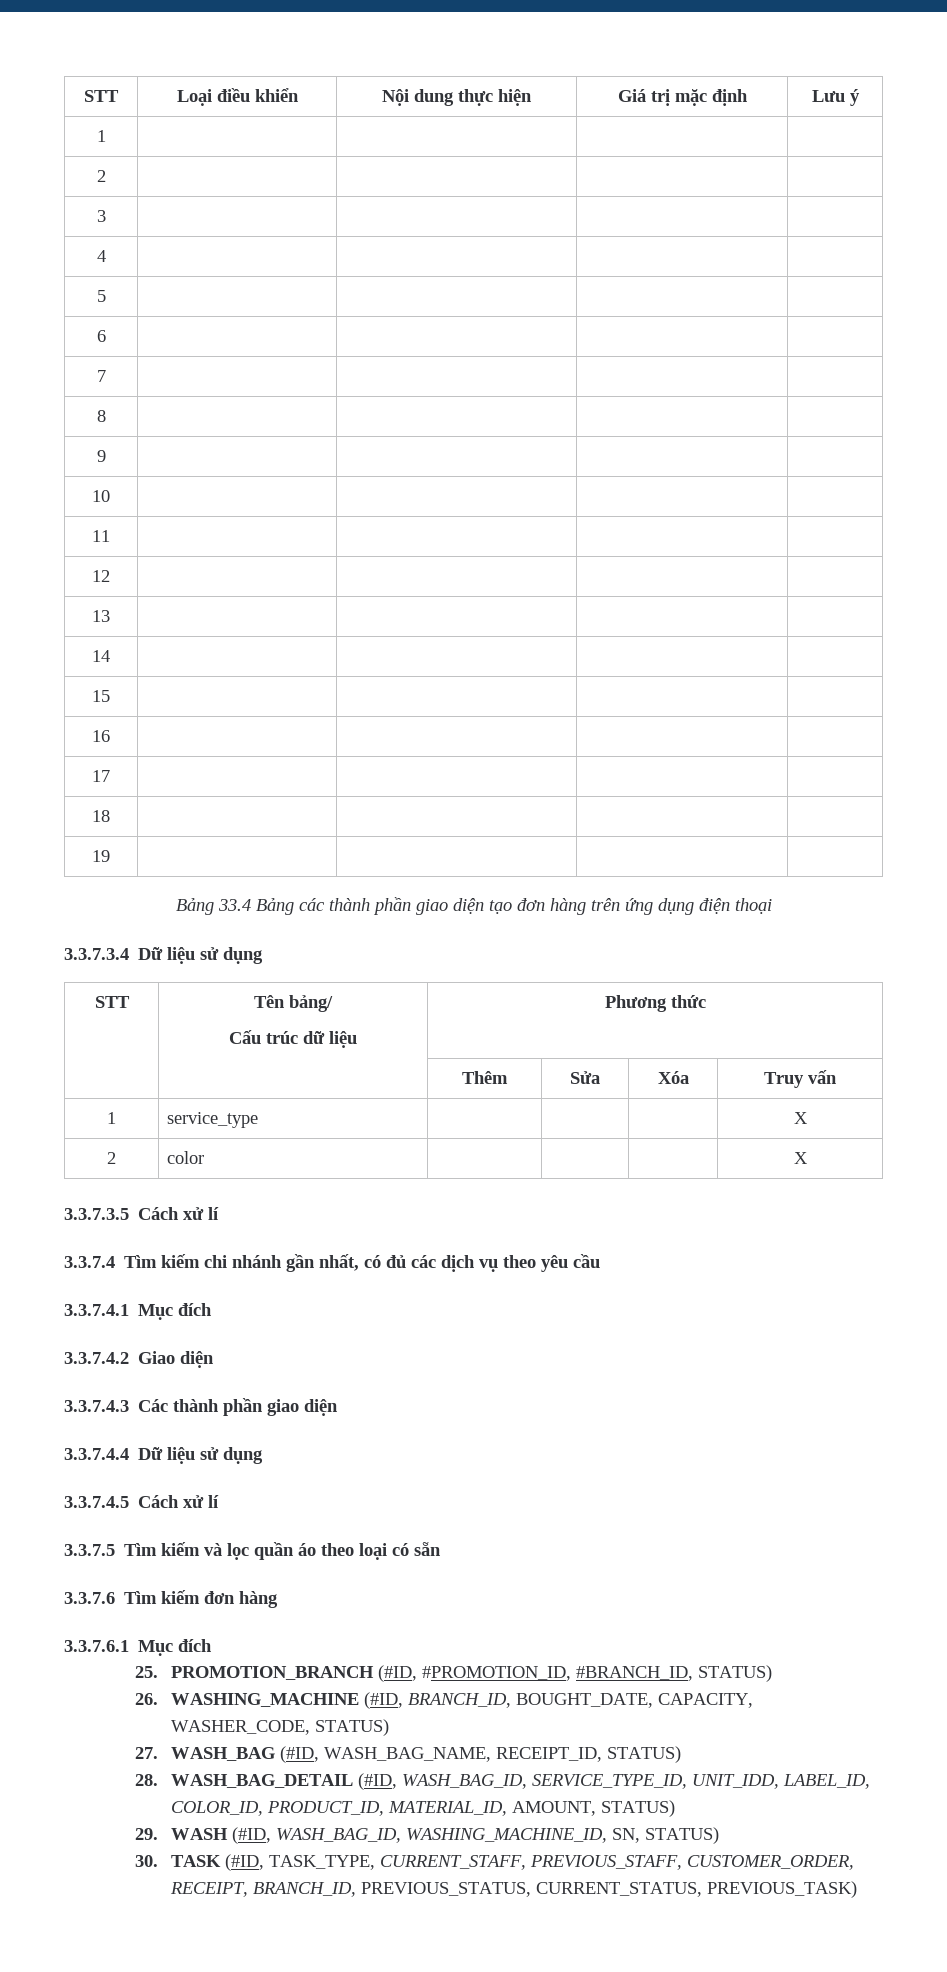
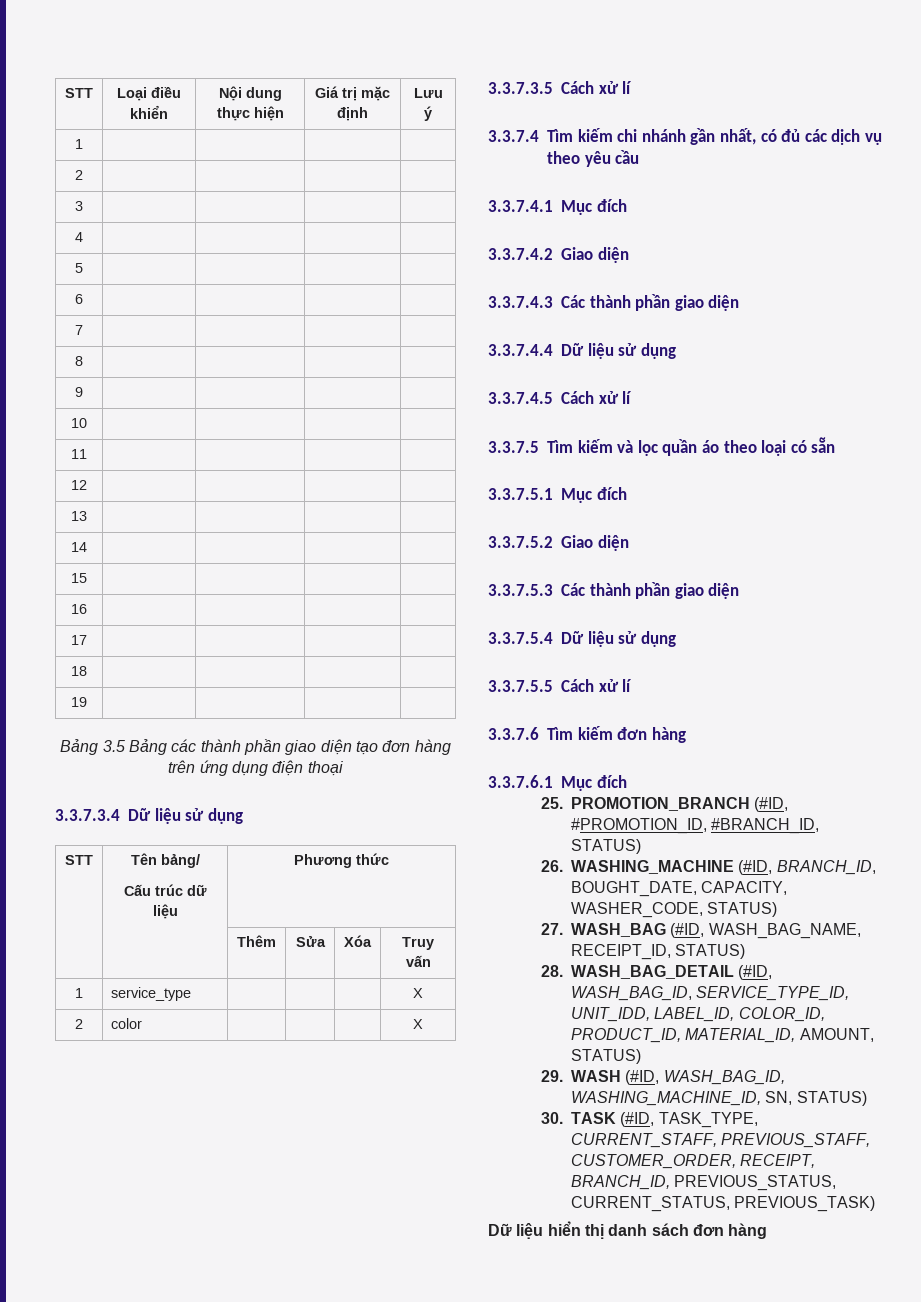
- Bảng 33.4 Bảng các thành phần giao diện tạo đơn hàng trên ứng dụng điện thoại
+ Bảng 3.5 Bảng các thành phần giao diện tạo đơn hàng trên ứng dụng điện thoại
+ 3.3.7.5.1 Mục đích
+ 3.3.7.5.2 Giao diện
+ 3.3.7.5.3 Các thành phần giao diện
+ 3.3.7.5.4 Dữ liệu sử dụng
+ 3.3.7.5.5 Cách xử lí
+ Dữ liệu hiển thị danh sách đơn hàng

